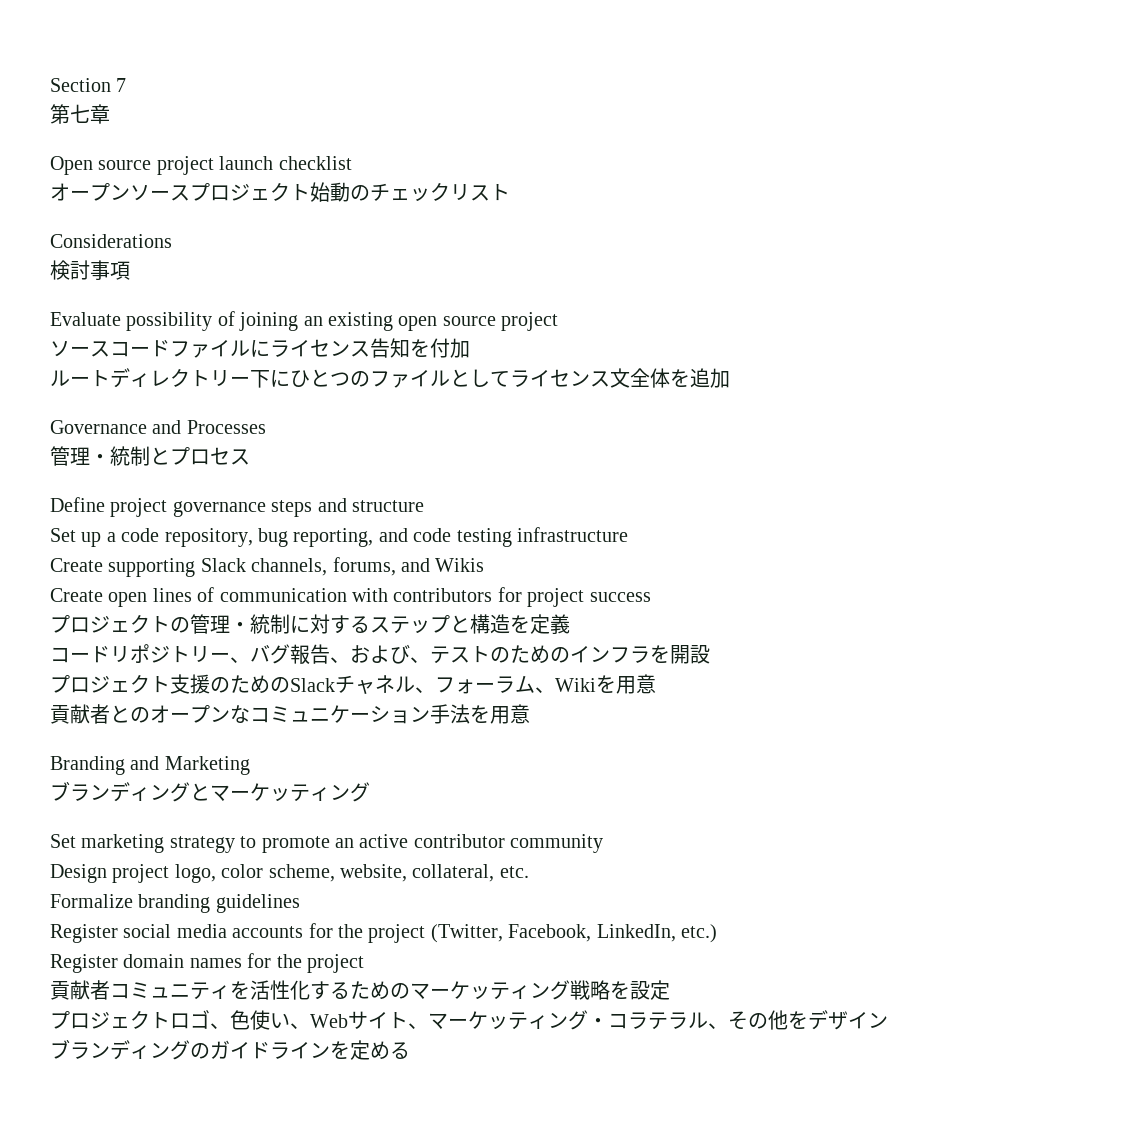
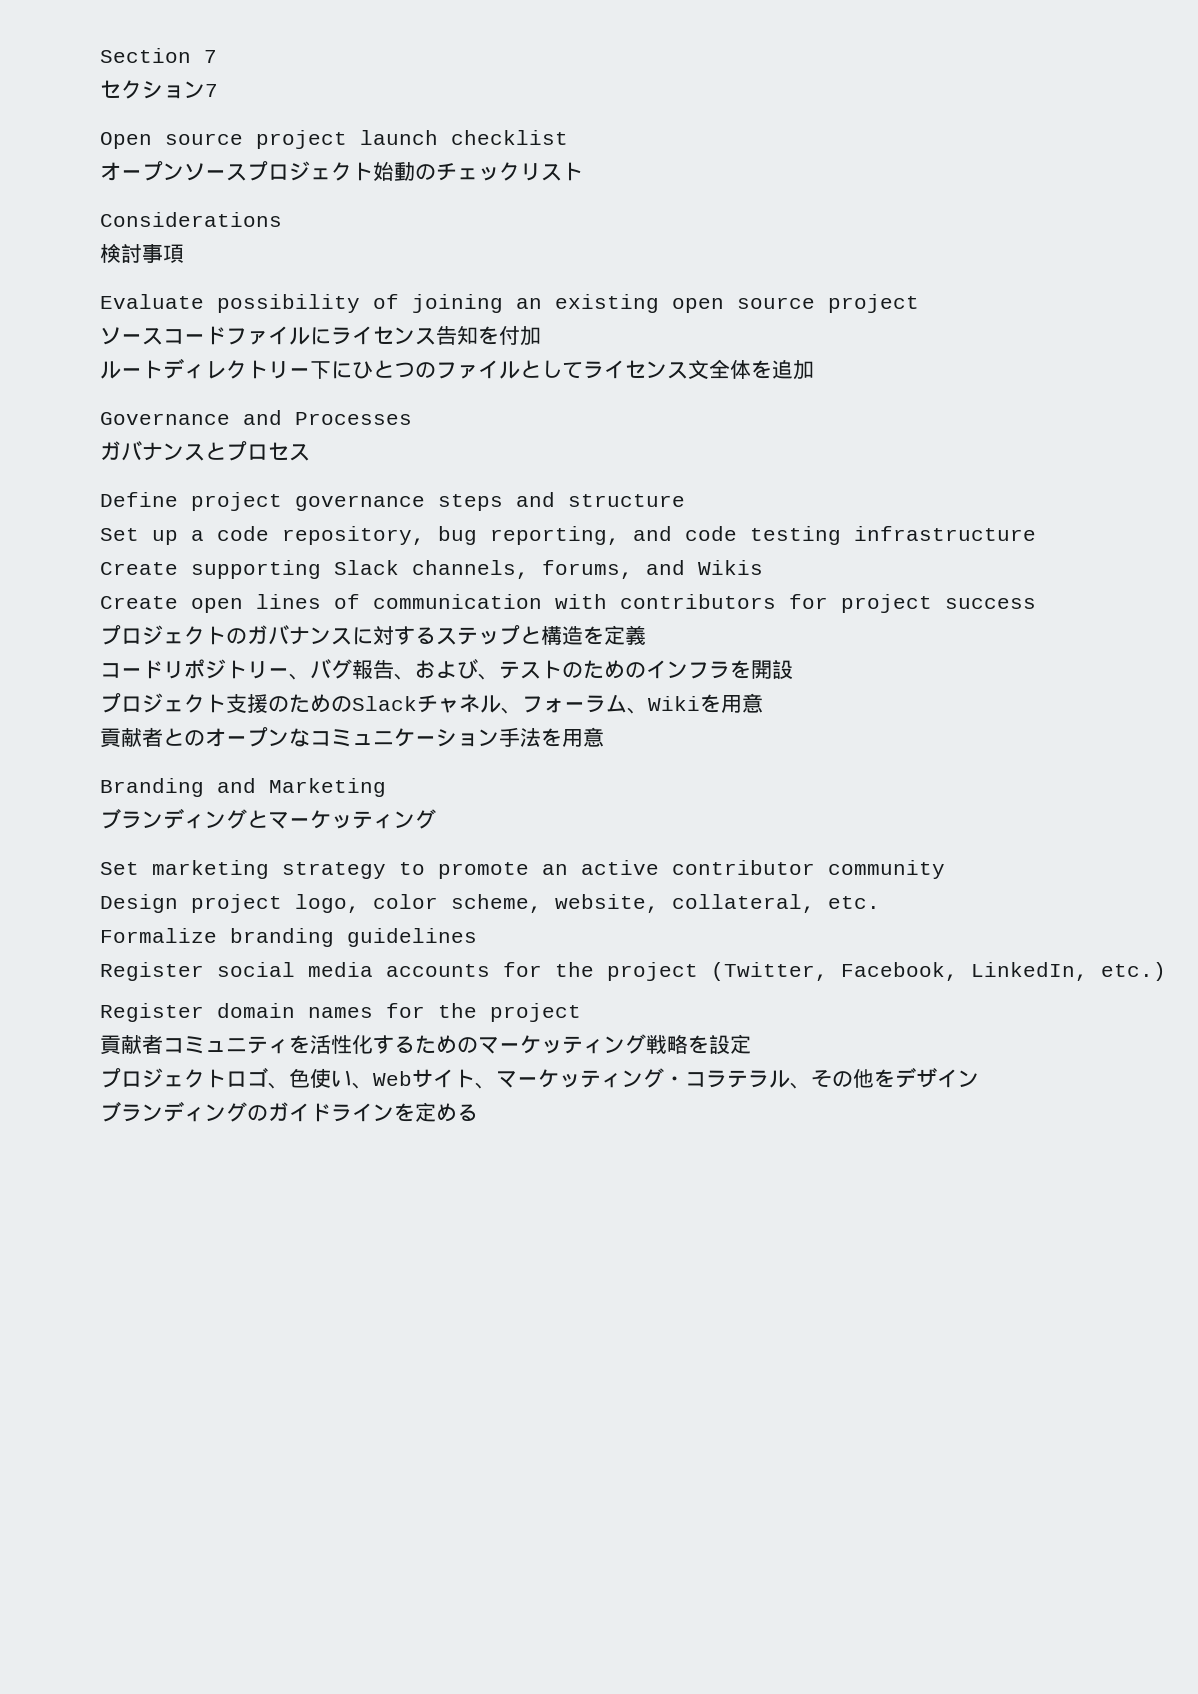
- 第七章
+ セクション7
- 管理・統制とプロセス
+ ガバナンスとプロセス
- プロジェクトの管理・統制に対するステップと構造を定義
+ プロジェクトのガバナンスに対するステップと構造を定義

